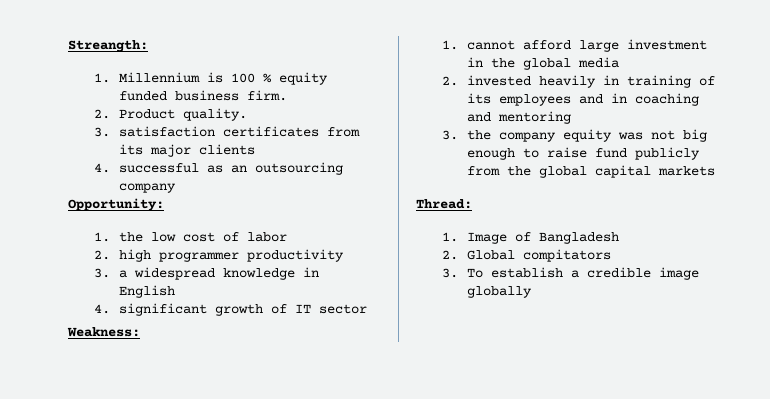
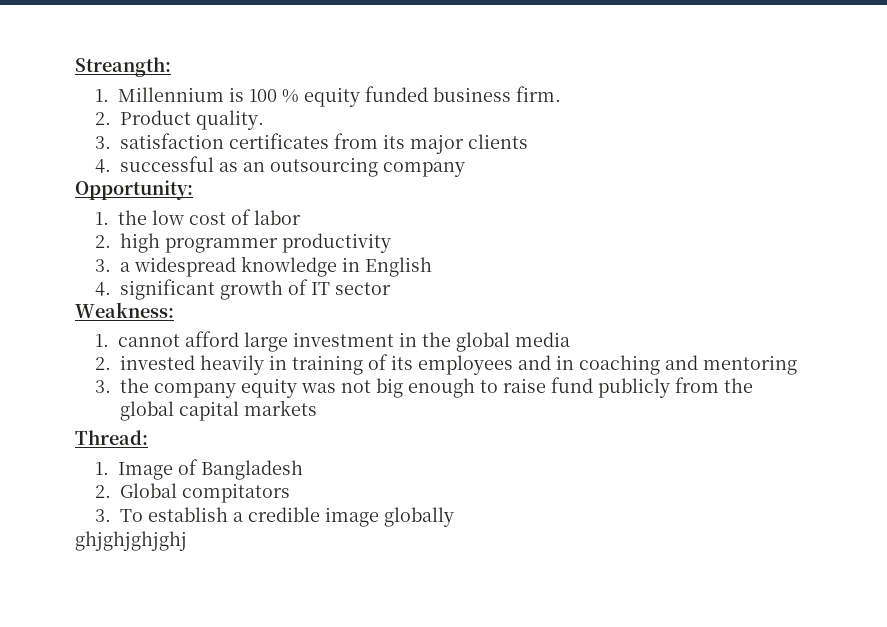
+ ghjghjghjghj

